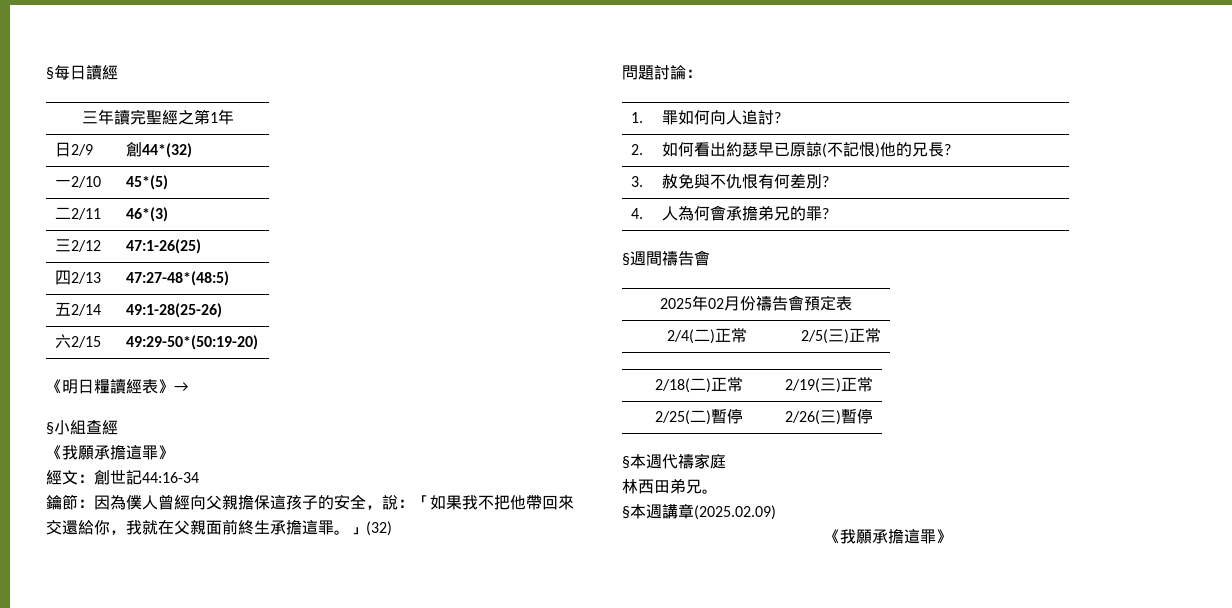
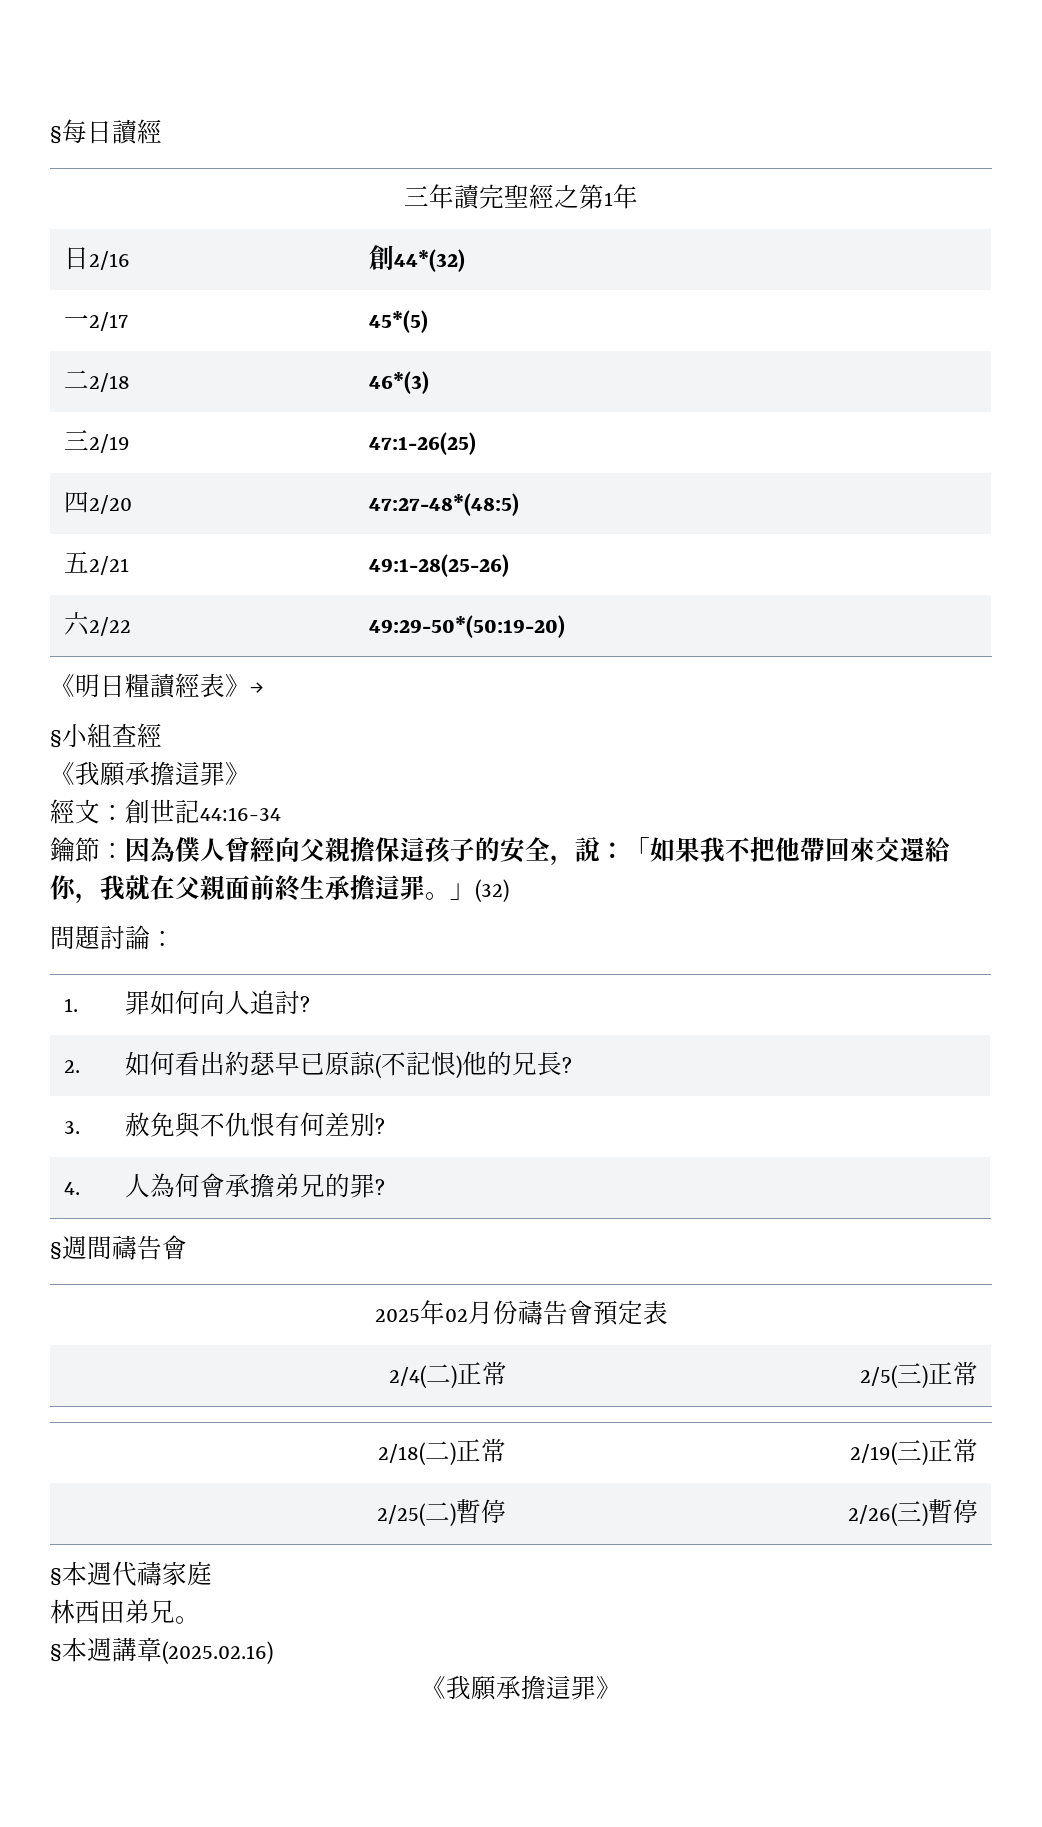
- 日2/9 | 創44*(32)
+ 日2/16 | 創44*(32)
- 一2/10 | 45*(5)
+ 一2/17 | 45*(5)
- 二2/11 | 46*(3)
+ 二2/18 | 46*(3)
- 三2/12 | 47:1-26(25)
+ 三2/19 | 47:1-26(25)
- 四2/13 | 47:27-48*(48:5)
+ 四2/20 | 47:27-48*(48:5)
- 五2/14 | 49:1-28(25-26)
+ 五2/21 | 49:1-28(25-26)
- 六2/15 | 49:29-50*(50:19-20)
+ 六2/22 | 49:29-50*(50:19-20)
- §本週講章(2025.02.09)
+ §本週講章(2025.02.16)

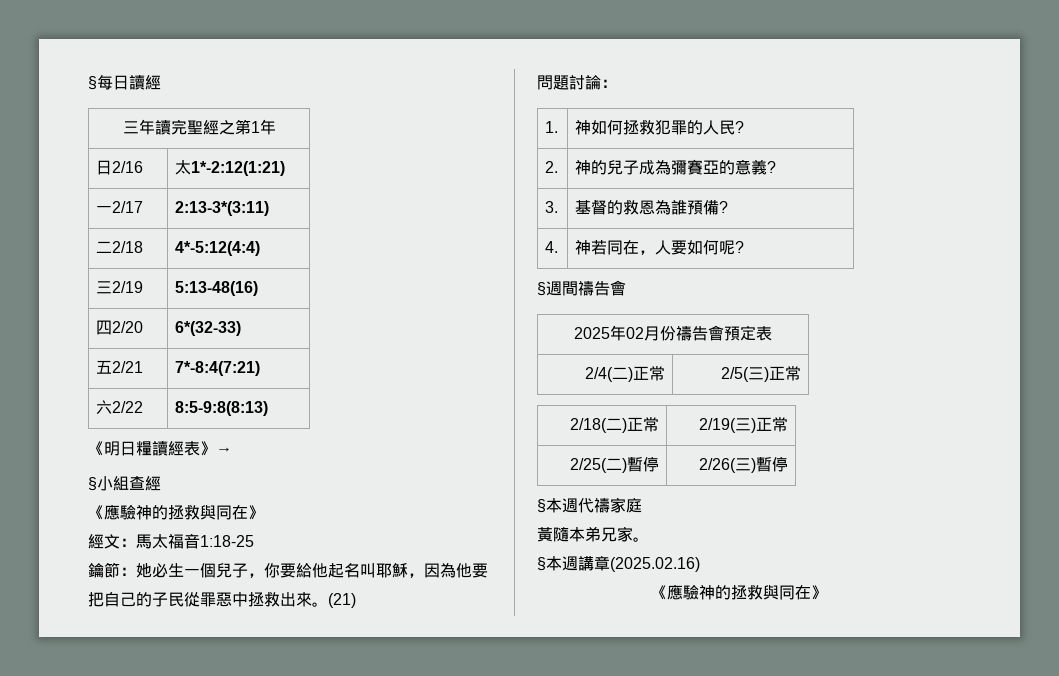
- 日2/16 | 創44*(32)
+ 日2/16 | 太1*-2:12(1:21)
- 一2/17 | 45*(5)
+ 一2/17 | 2:13-3*(3:11)
- 二2/18 | 46*(3)
+ 二2/18 | 4*-5:12(4:4)
- 三2/19 | 47:1-26(25)
+ 三2/19 | 5:13-48(16)
- 四2/20 | 47:27-48*(48:5)
+ 四2/20 | 6*(32-33)
- 五2/21 | 49:1-28(25-26)
+ 五2/21 | 7*-8:4(7:21)
- 六2/22 | 49:29-50*(50:19-20)
+ 六2/22 | 8:5-9:8(8:13)
  §小組查經
- 《我願承擔這罪》
+ 《應驗神的拯救與同在》
- 經文：創世記44:16-34
+ 經文：馬太福音1:18-25
- 鑰節：因為僕人曾經向父親擔保這孩子的安全，說：「如果我不把他帶回來交還給你，我就在父親面前終生承擔這罪。」(32)
+ 鑰節：她必生一個兒子，你要給他起名叫耶穌，因為他要把自己的子民從罪惡中拯救出來。(21)
  問題討論：
- 1. | 罪如何向人追討?
- 2. | 如何看出約瑟早已原諒(不記恨)他的兄長?
- 3. | 赦免與不仇恨有何差別?
- 4. | 人為何會承擔弟兄的罪?
+ 1. | 神如何拯救犯罪的人民?
+ 2. | 神的兒子成為彌賽亞的意義?
+ 3. | 基督的救恩為誰預備?
+ 4. | 神若同在，人要如何呢?
- 林西田弟兄。
+ 黃隨本弟兄家。
  §本週講章(2025.02.16)
- 《我願承擔這罪》
+ 《應驗神的拯救與同在》

